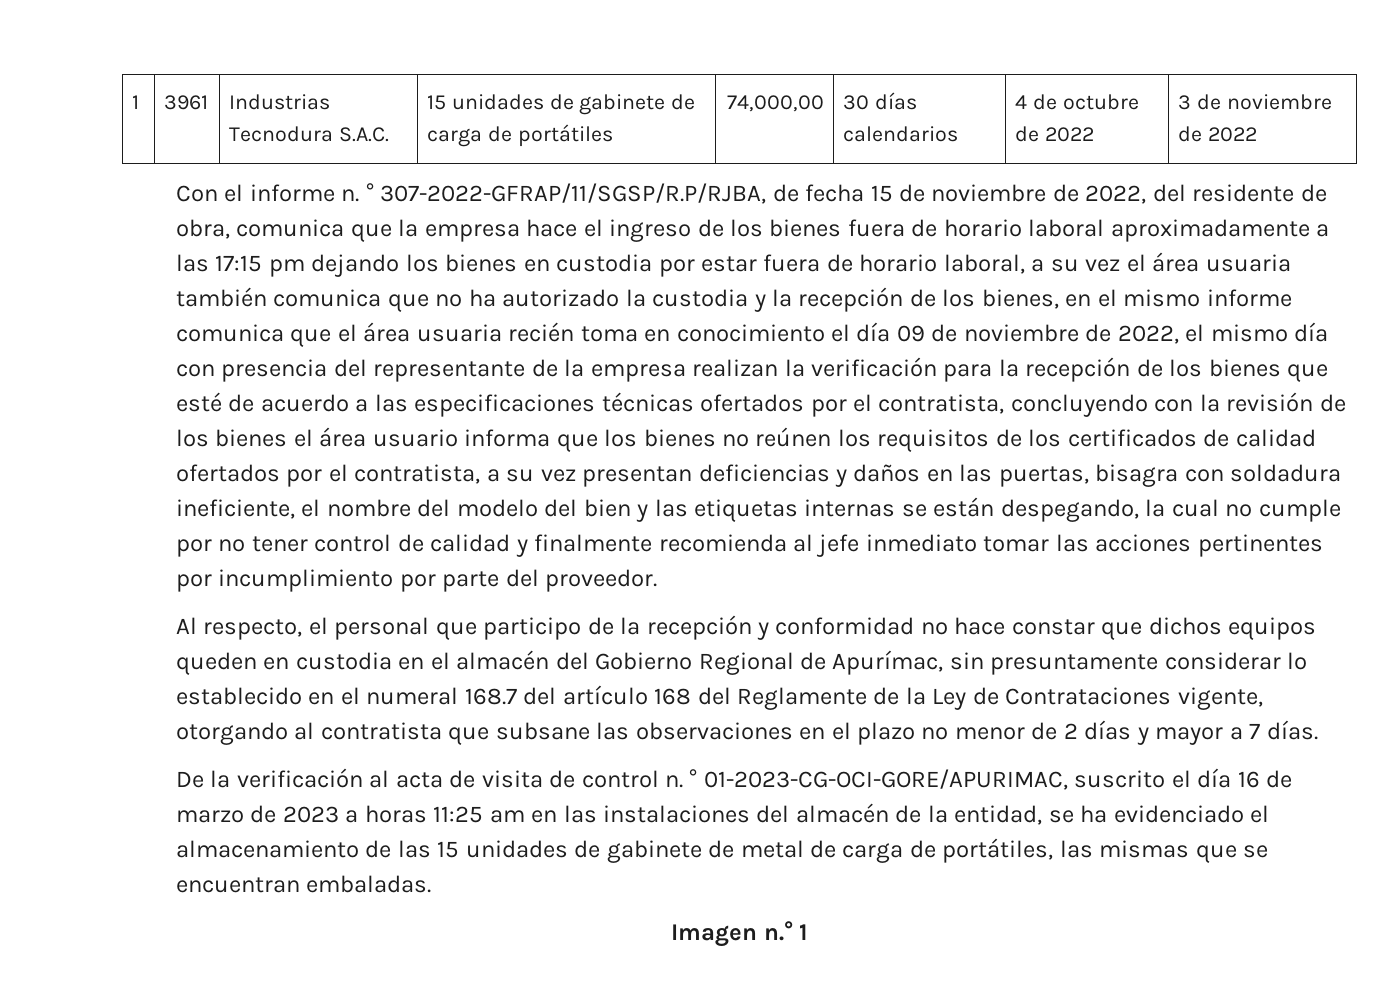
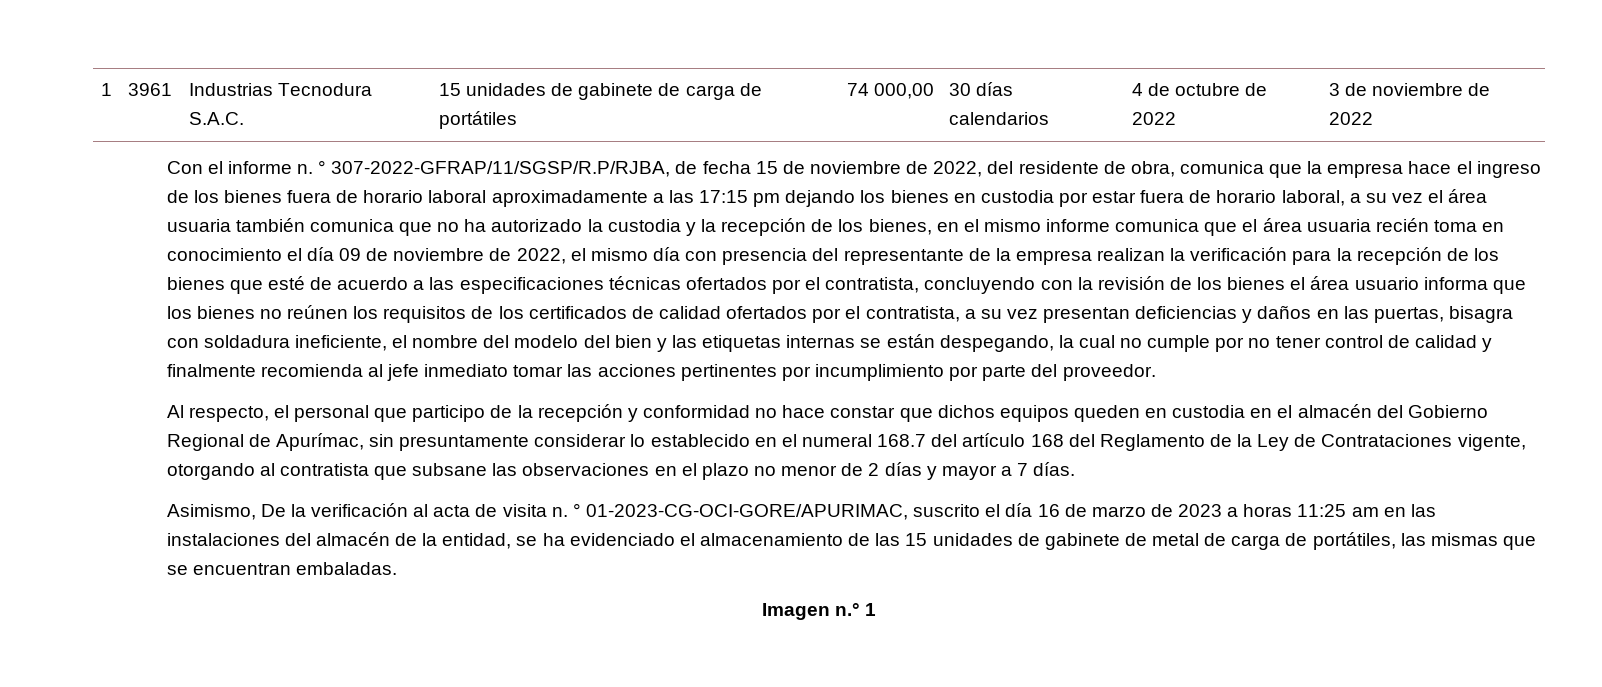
- 1 | 3961 | Industrias Tecnodura S.A.C. | 15 unidades de gabinete de carga de portátiles | 74,000,00 | 30 días calendarios | 4 de octubre de 2022 | 3 de noviembre de 2022
+ 1 | 3961 | Industrias Tecnodura S.A.C. | 15 unidades de gabinete de carga de portátiles | 74 000,00 | 30 días calendarios | 4 de octubre de 2022 | 3 de noviembre de 2022
- Al respecto, el personal que participo de la recepción y conformidad no hace constar que dichos equipos queden en custodia en el almacén del Gobierno Regional de Apurímac, sin presuntamente considerar lo establecido en el numeral 168.7 del artículo 168 del Reglamente de la Ley de Contrataciones vigente, otorgando al contratista que subsane las observaciones en el plazo no menor de 2 días y mayor a 7 días.
+ Al respecto, el personal que participo de la recepción y conformidad no hace constar que dichos equipos queden en custodia en el almacén del Gobierno Regional de Apurímac, sin presuntamente considerar lo establecido en el numeral 168.7 del artículo 168 del Reglamento de la Ley de Contrataciones vigente, otorgando al contratista que subsane las observaciones en el plazo no menor de 2 días y mayor a 7 días.
- De la verificación al acta de visita de control n.
+ Asimismo, De la verificación al acta de visita n.

